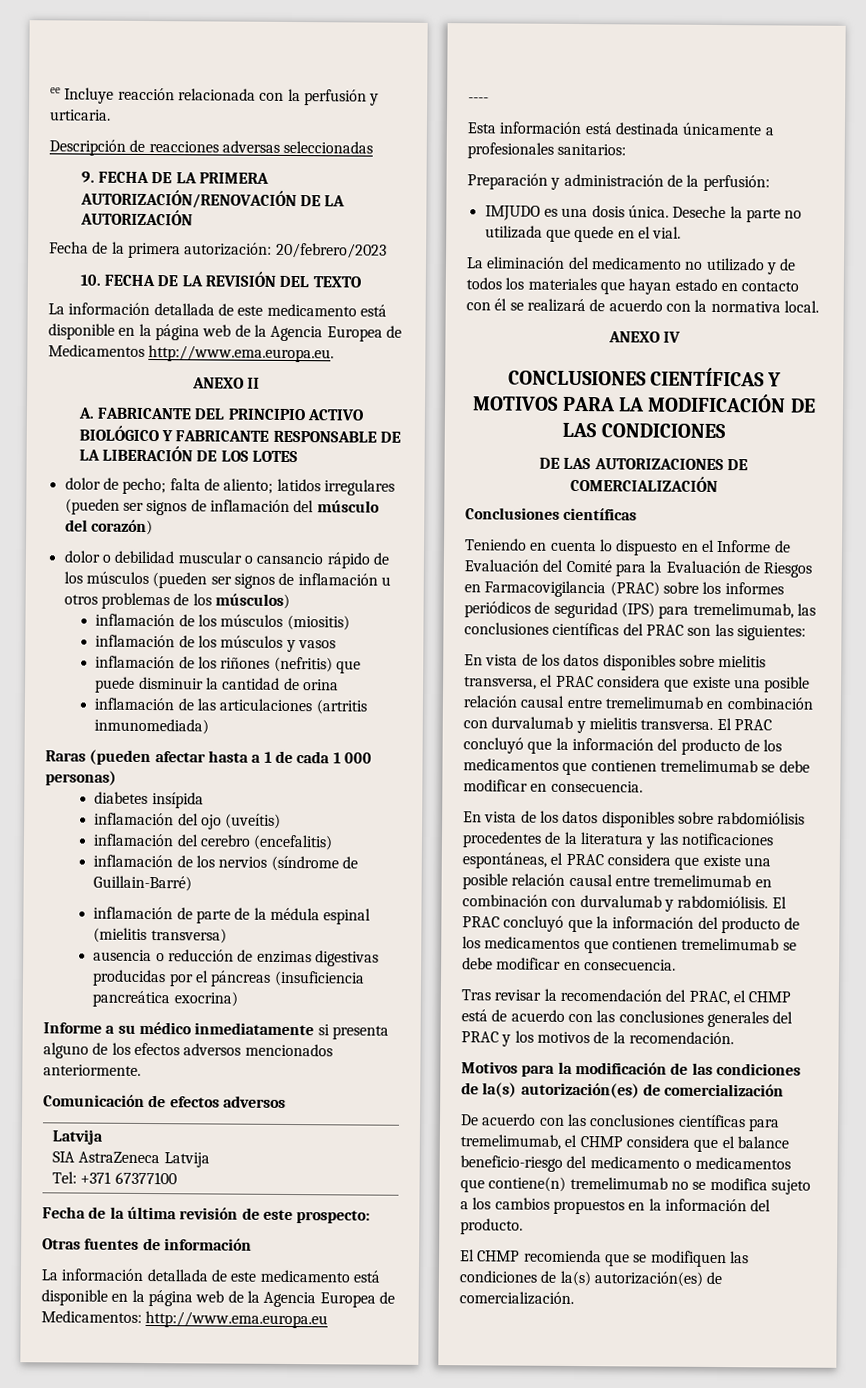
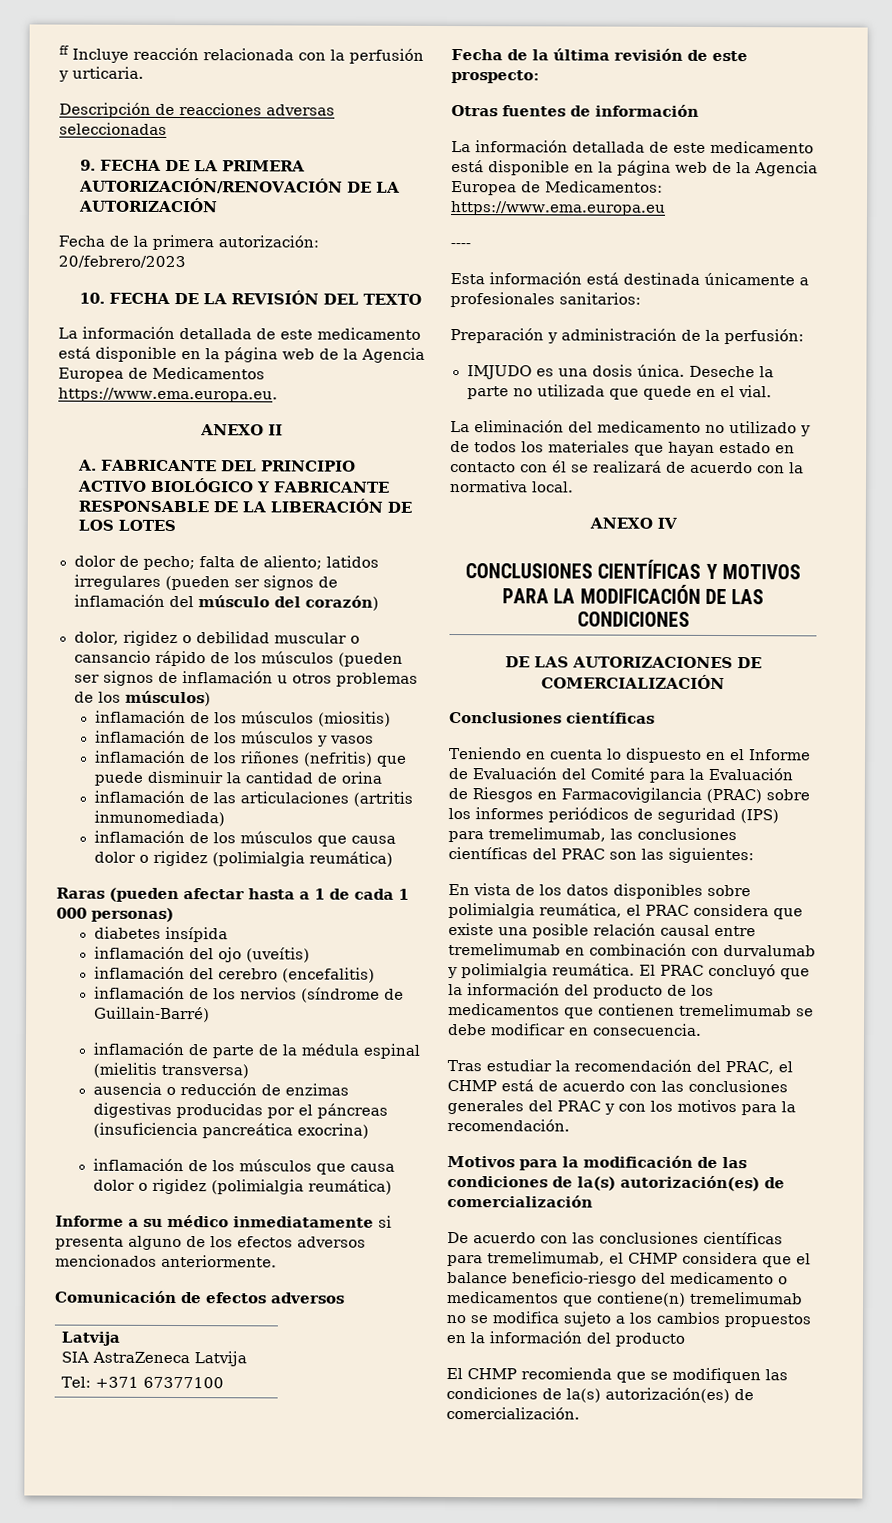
- ee Incluye reacción relacionada con la perfusión y urticaria.
+ ff Incluye reacción relacionada con la perfusión y urticaria.
- La información detallada de este medicamento está disponible en la página web de la Agencia Europea de Medicamentos http://www.ema.europa.eu.
+ La información detallada de este medicamento está disponible en la página web de la Agencia Europea de Medicamentos https://www.ema.europa.eu.
- dolor o debilidad muscular o cansancio rápido de los músculos (pueden ser signos de inflamación u otros problemas de los músculos)
+ dolor, rigidez o debilidad muscular o cansancio rápido de los músculos (pueden ser signos de inflamación u otros problemas de los músculos)
  inflamación de las articulaciones (artritis inmunomediada)
+ inflamación de los músculos que causa dolor o rigidez (polimialgia reumática)
  ausencia o reducción de enzimas digestivas producidas por el páncreas (insuficiencia pancreática exocrina)
+ inflamación de los músculos que causa dolor o rigidez (polimialgia reumática)
- La información detallada de este medicamento está disponible en la página web de la Agencia Europea de Medicamentos: http://www.ema.europa.eu
+ La información detallada de este medicamento está disponible en la página web de la Agencia Europea de Medicamentos: https://www.ema.europa.eu
- En vista de los datos disponibles sobre mielitis transversa, el PRAC considera que existe una posible relación causal entre tremelimumab en combinación con durvalumab y mielitis transversa. El PRAC concluyó que la información del producto de los medicamentos que contienen tremelimumab se debe modificar en consecuencia.
- En vista de los datos disponibles sobre rabdomiólisis procedentes de la literatura y las notificaciones espontáneas, el PRAC considera que existe una posible relación causal entre tremelimumab en combinación con durvalumab y rabdomiólisis.
+ En vista de los datos disponibles sobre polimialgia reumática, el PRAC considera que existe una posible relación causal entre tremelimumab en combinación con durvalumab y polimialgia reumática.
- Tras revisar la recomendación del PRAC, el CHMP está de acuerdo con las conclusiones generales del PRAC y los motivos de la recomendación.
+ Tras estudiar la recomendación del PRAC, el CHMP está de acuerdo con las conclusiones generales del PRAC y con los motivos para la recomendación.
- De acuerdo con las conclusiones científicas para tremelimumab, el CHMP considera que el balance beneficio-riesgo del medicamento o medicamentos que contiene(n) tremelimumab no se modifica sujeto a los cambios propuestos en la información del producto.
+ De acuerdo con las conclusiones científicas para tremelimumab, el CHMP considera que el balance beneficio-riesgo del medicamento o medicamentos que contiene(n) tremelimumab no se modifica sujeto a los cambios propuestos en la información del producto

